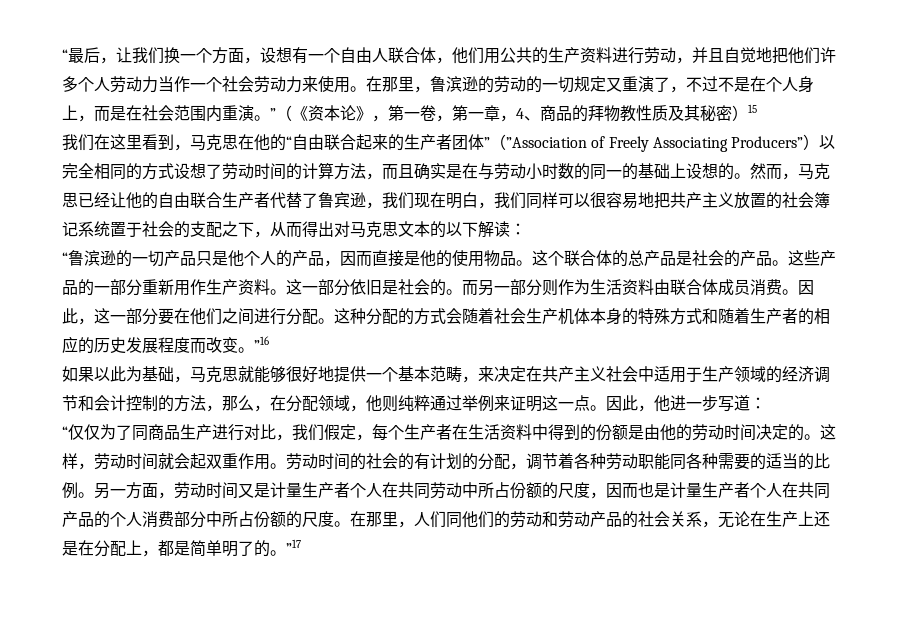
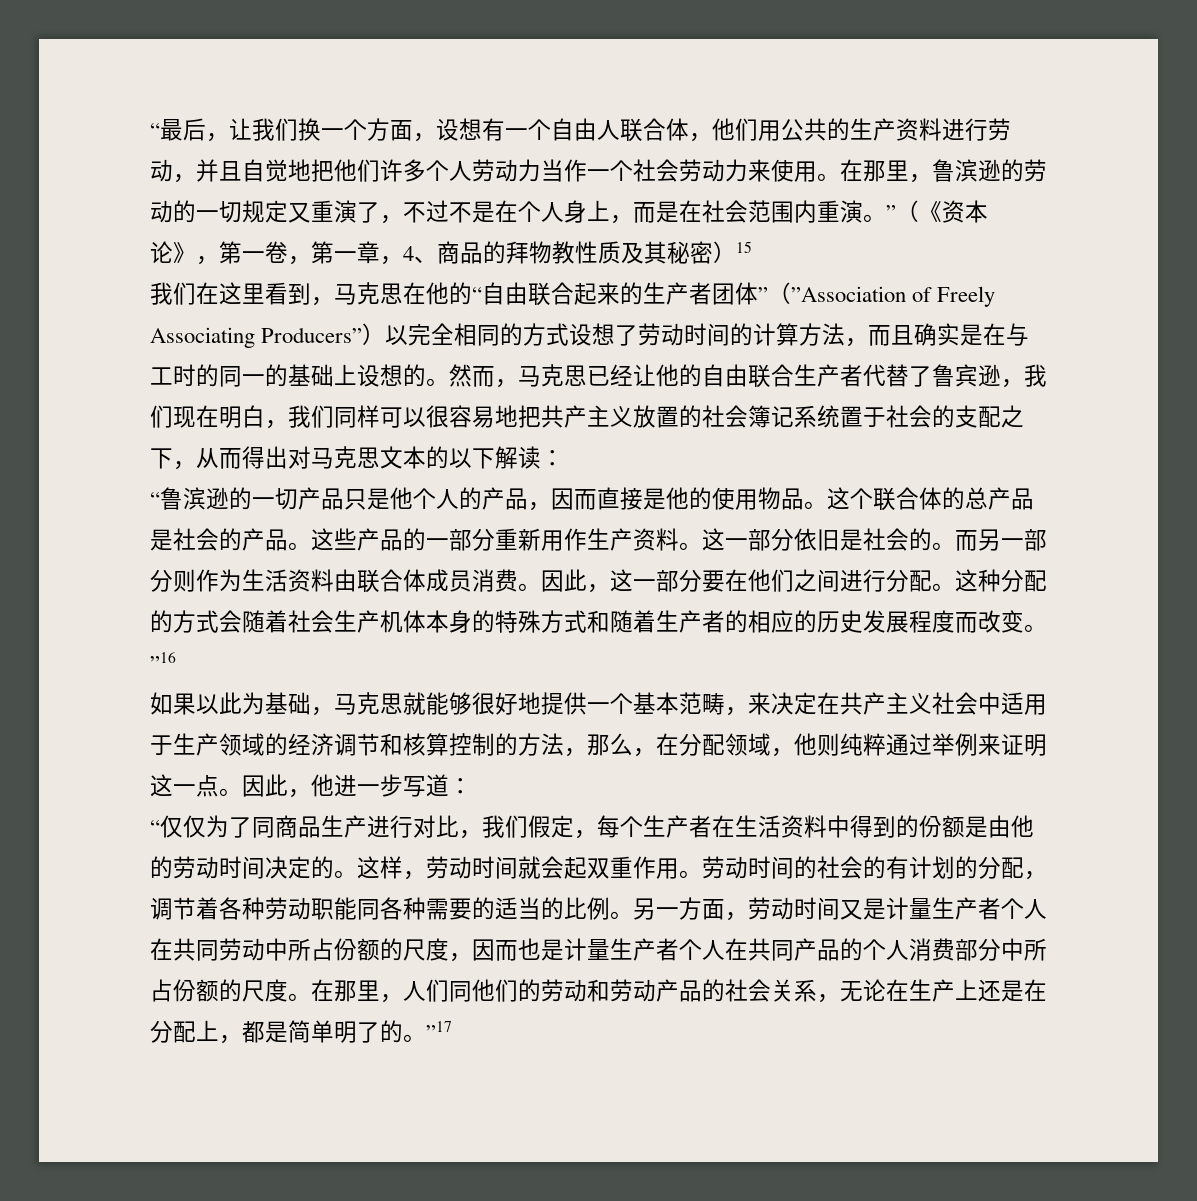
- 我们在这里看到，马克思在他的“自由联合起来的生产者团体”（”Association of Freely Associating Producers”）以完全相同的方式设想了劳动时间的计算方法，而且确实是在与劳动小时数的同一的基础上设想的。
+ 我们在这里看到，马克思在他的“自由联合起来的生产者团体”（”Association of Freely Associating Producers”）以完全相同的方式设想了劳动时间的计算方法，而且确实是在与工时的同一的基础上设想的。
- 如果以此为基础，马克思就能够很好地提供一个基本范畴，来决定在共产主义社会中适用于生产领域的经济调节和会计控制的方法，那么，在分配领域，他则纯粹通过举例来证明这一点。
+ 如果以此为基础，马克思就能够很好地提供一个基本范畴，来决定在共产主义社会中适用于生产领域的经济调节和核算控制的方法，那么，在分配领域，他则纯粹通过举例来证明这一点。

